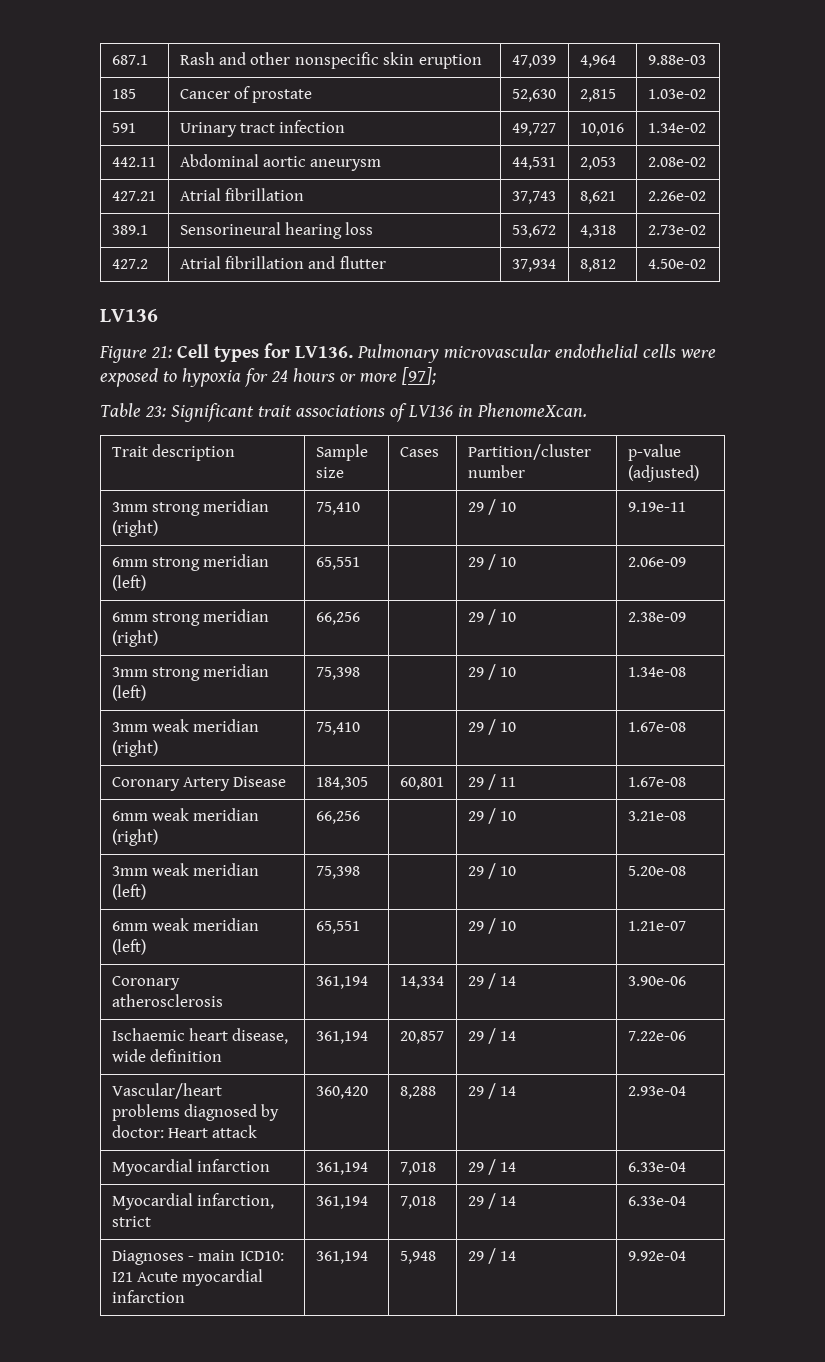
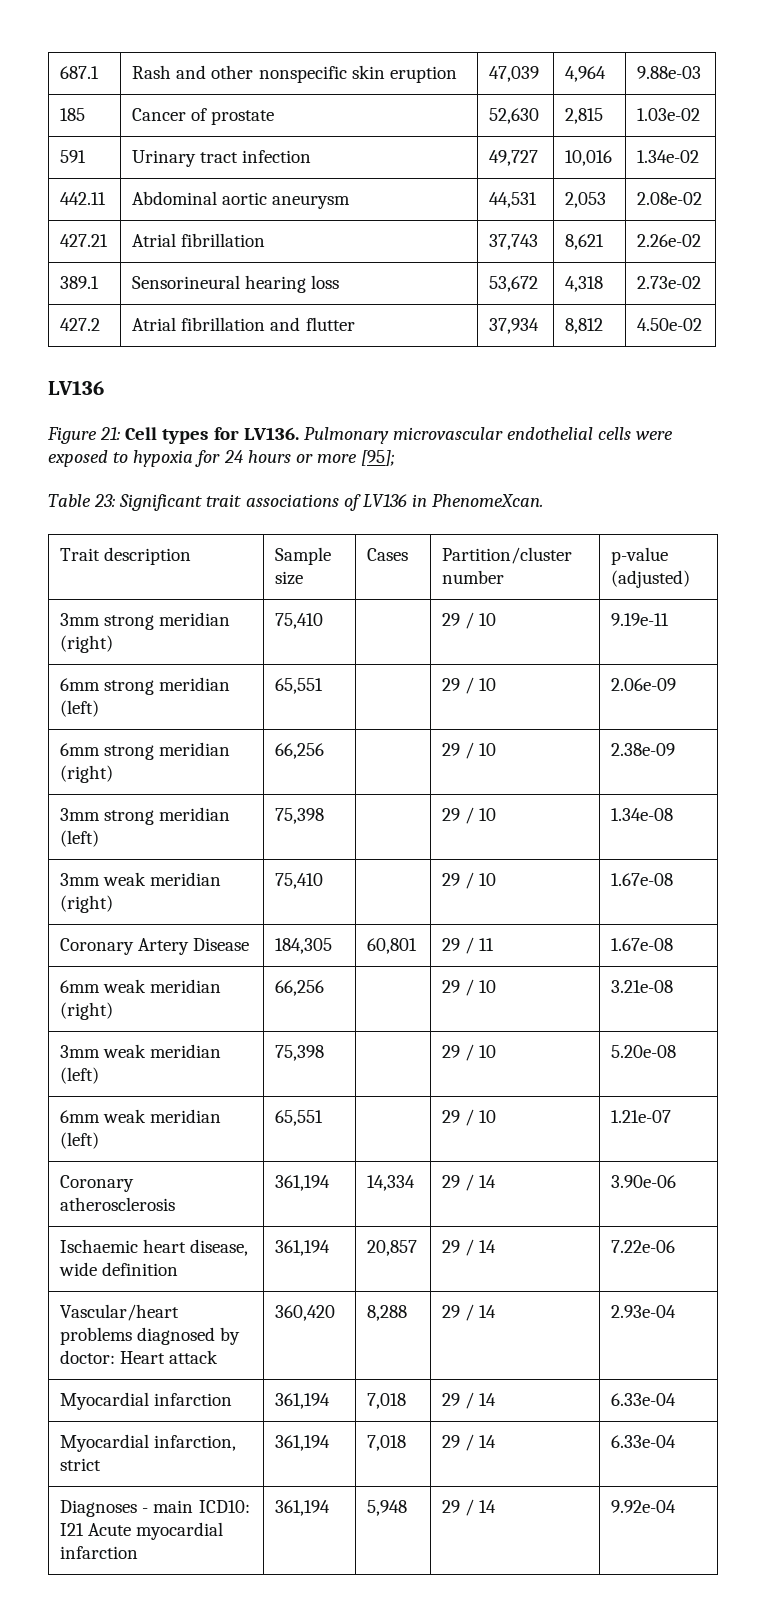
- Pulmonary microvascular endothelial cells were exposed to hypoxia for 24 hours or more [97];
+ Pulmonary microvascular endothelial cells were exposed to hypoxia for 24 hours or more [95];

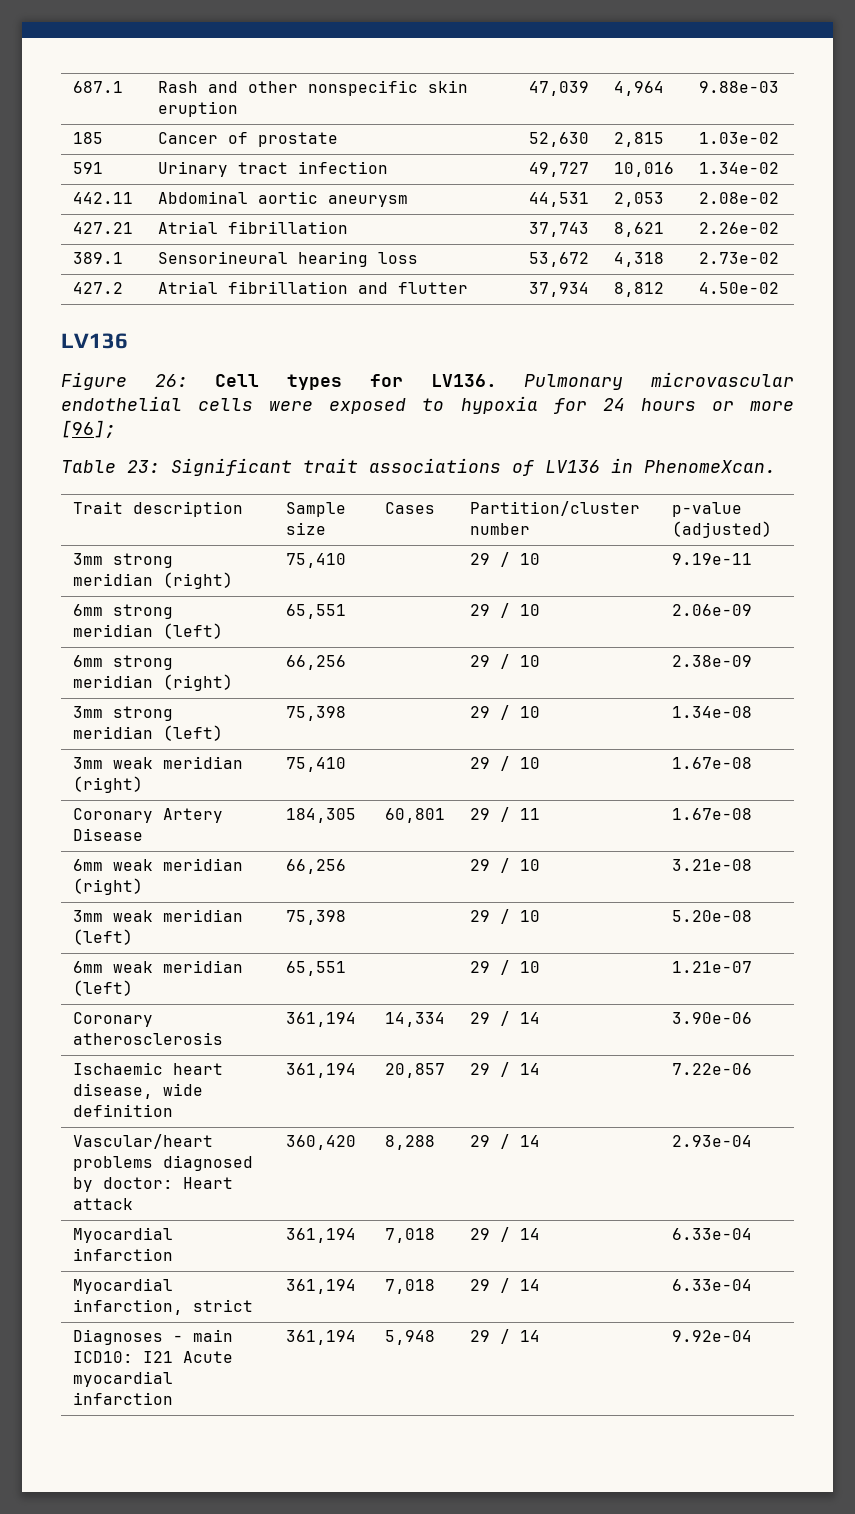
- Figure 21: Cell types for LV136.
+ Figure 26: Cell types for LV136.
- Pulmonary microvascular endothelial cells were exposed to hypoxia for 24 hours or more [95];
+ Pulmonary microvascular endothelial cells were exposed to hypoxia for 24 hours or more [96];

